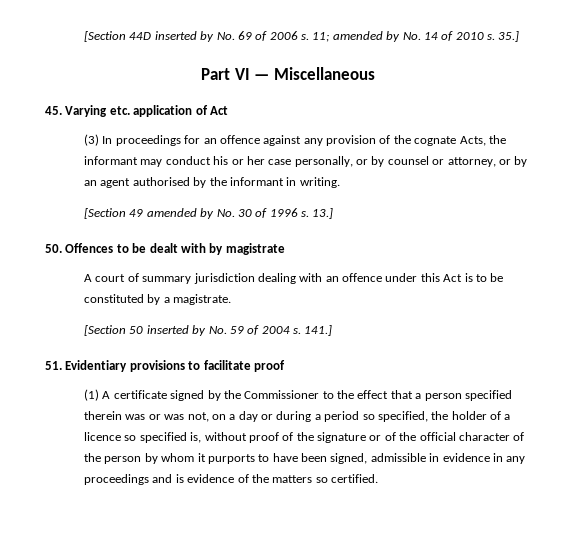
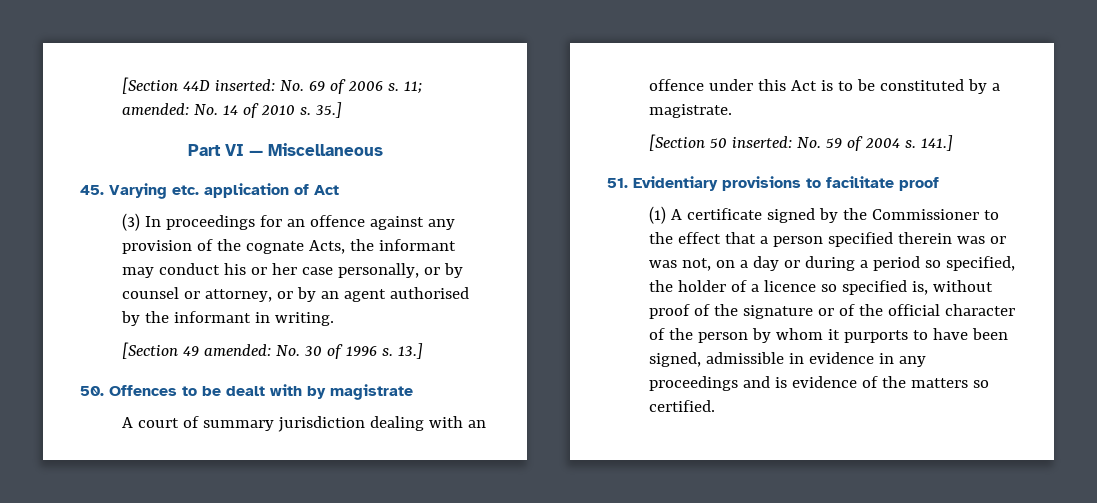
- [Section 44D inserted by No. 69 of 2006 s.
+ [Section 44D inserted: No. 69 of 2006 s.
- 11; amended by No. 14 of 2010 s.
+ 11; amended: No. 14 of 2010 s.
- [Section 49 amended by No. 30 of 1996 s.
+ [Section 49 amended: No. 30 of 1996 s.
- [Section 50 inserted by No. 59 of 2004 s.
+ [Section 50 inserted: No. 59 of 2004 s.

